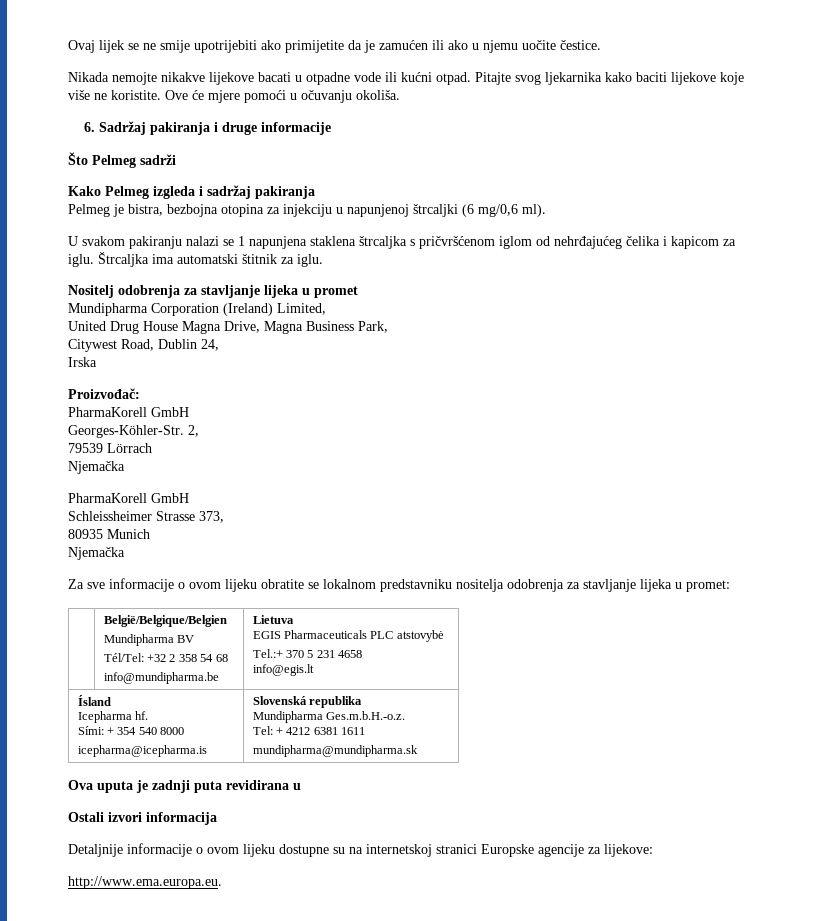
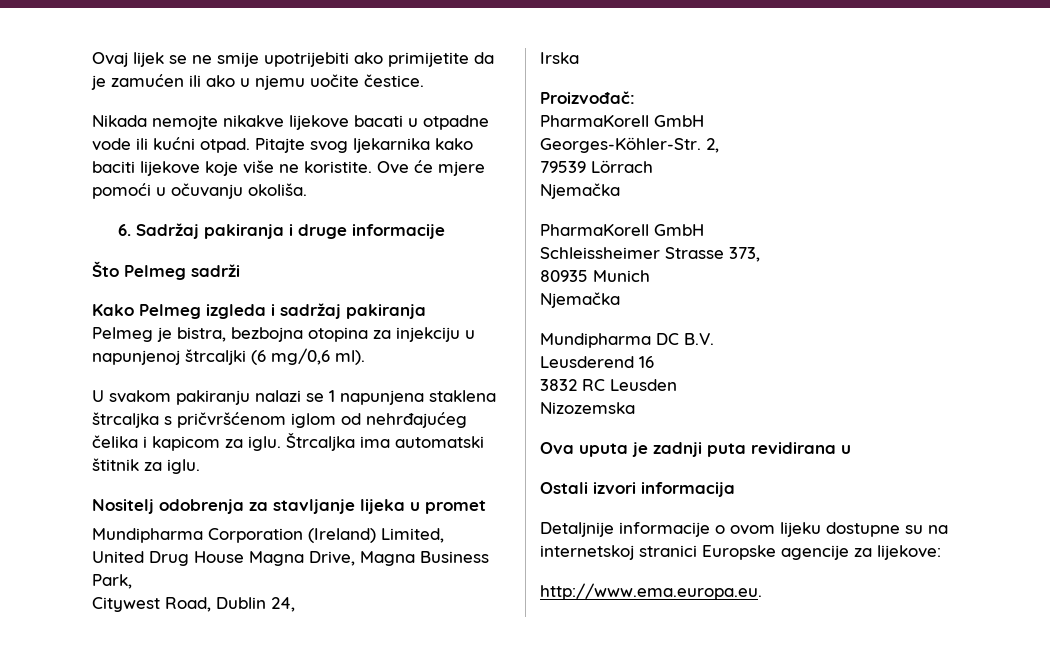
- Za sve informacije o ovom lijeku obratite se lokalnom predstavniku nositelja odobrenja za stavljanje lijeka u promet:
- | België/Belgique/Belgien
- Mundipharma BV
- Tél/Tel: +32 2 358 54 68
- info@mundipharma.be | Lietuva
- EGIS Pharmaceuticals PLC atstovybė
- Tel.:+ 370 5 231 4658
- info@egis.lt
- Ísland
- Icepharma hf.
- Sími: + 354 540 8000
- icepharma@icepharma.is | Slovenská republika
- Mundipharma Ges.m.b.H.-o.z.
- Tel: + 4212 6381 1611
- mundipharma@mundipharma.sk
+ Mundipharma DC B.V.
+ Leusderend 16
+ 3832 RC Leusden
+ Nizozemska

